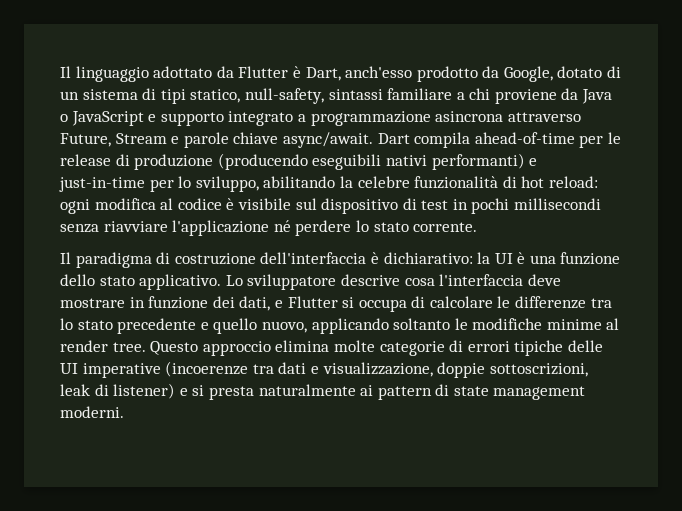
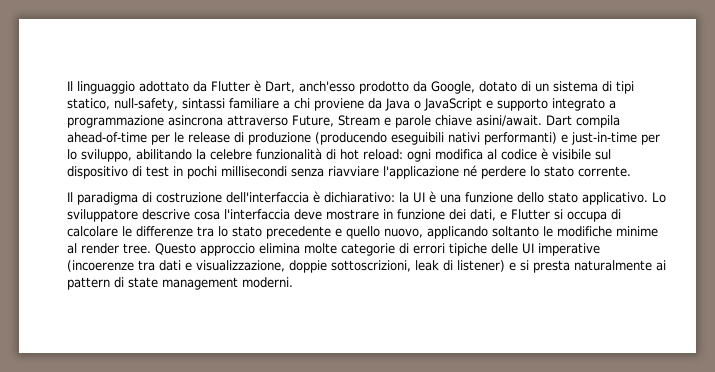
- Il linguaggio adottato da Flutter è Dart, anch'esso prodotto da Google, dotato di un sistema di tipi statico, null-safety, sintassi familiare a chi proviene da Java o JavaScript e supporto integrato a programmazione asincrona attraverso Future, Stream e parole chiave async/await.
+ Il linguaggio adottato da Flutter è Dart, anch'esso prodotto da Google, dotato di un sistema di tipi statico, null-safety, sintassi familiare a chi proviene da Java o JavaScript e supporto integrato a programmazione asincrona attraverso Future, Stream e parole chiave asini/await.

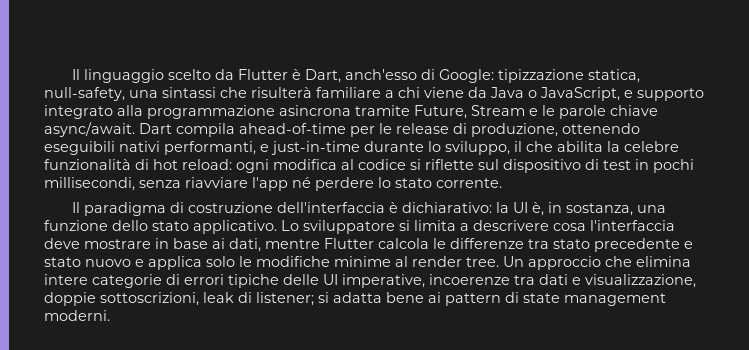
- Il linguaggio adottato da Flutter è Dart, anch'esso prodotto da Google, dotato di un sistema di tipi statico, null-safety, sintassi familiare a chi proviene da Java o JavaScript e supporto integrato a programmazione asincrona attraverso Future, Stream e parole chiave asini/await.
+ Il linguaggio scelto da Flutter è Dart, anch'esso di Google: tipizzazione statica, null-safety, una sintassi che risulterà familiare a chi viene da Java o JavaScript, e supporto integrato alla programmazione asincrona tramite Future, Stream e le parole chiave async/await.
- Dart compila ahead-of-time per le release di produzione (producendo eseguibili nativi performanti) e just-in-time per lo sviluppo, abilitando la celebre funzionalità di hot reload: ogni modifica al codice è visibile sul dispositivo di test in pochi millisecondi senza riavviare l'applicazione né perdere lo stato corrente.
+ Dart compila ahead-of-time per le release di produzione, ottenendo eseguibili nativi performanti, e just-in-time durante lo sviluppo, il che abilita la celebre funzionalità di hot reload: ogni modifica al codice si riflette sul dispositivo di test in pochi millisecondi, senza riavviare l'app né perdere lo stato corrente.
- Il paradigma di costruzione dell'interfaccia è dichiarativo: la UI è una funzione dello stato applicativo.
+ Il paradigma di costruzione dell'interfaccia è dichiarativo: la UI è, in sostanza, una funzione dello stato applicativo.
- Lo sviluppatore descrive cosa l'interfaccia deve mostrare in funzione dei dati, e Flutter si occupa di calcolare le differenze tra lo stato precedente e quello nuovo, applicando soltanto le modifiche minime al render tree.
+ Lo sviluppatore si limita a descrivere cosa l'interfaccia deve mostrare in base ai dati, mentre Flutter calcola le differenze tra stato precedente e stato nuovo e applica solo le modifiche minime al render tree.
- Questo approccio elimina molte categorie di errori tipiche delle UI imperative (incoerenze tra dati e visualizzazione, doppie sottoscrizioni, leak di listener) e si presta naturalmente ai pattern di state management moderni.
+ Un approccio che elimina intere categorie di errori tipiche delle UI imperative, incoerenze tra dati e visualizzazione, doppie sottoscrizioni, leak di listener; si adatta bene ai pattern di state management moderni.

